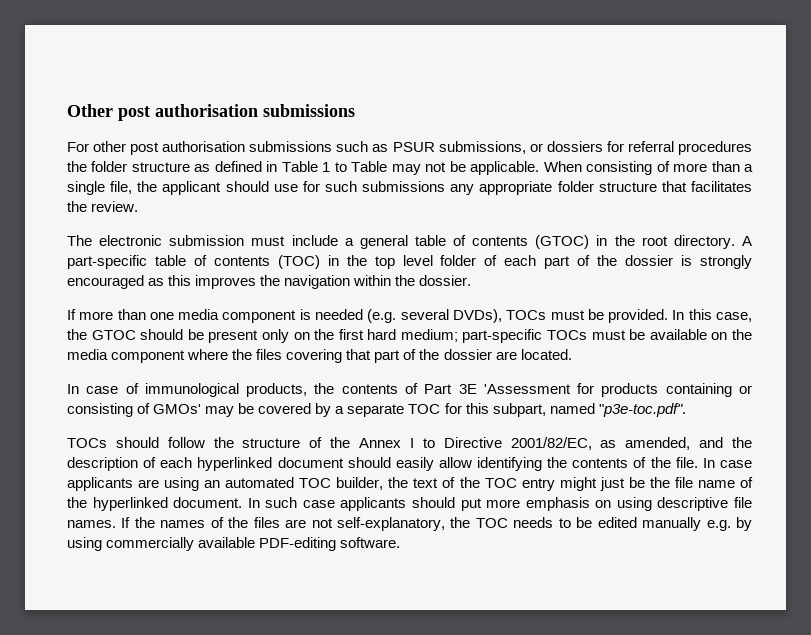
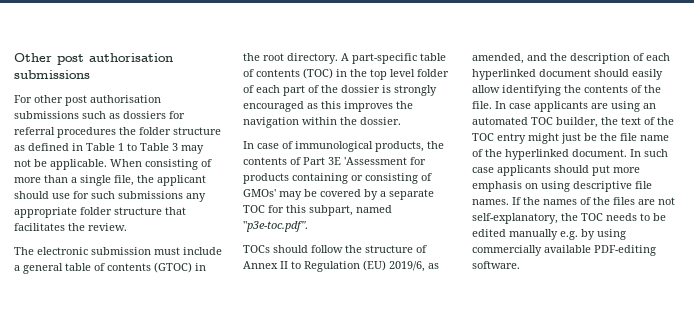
- For other post authorisation submissions such as PSUR submissions, or dossiers for referral procedures the folder structure as defined in Table 1 to Table may not be applicable.
+ For other post authorisation submissions such as dossiers for referral procedures the folder structure as defined in Table 1 to Table 3 may not be applicable.
- If more than one media component is needed (e.g. several DVDs), TOCs must be provided. In this case, the GTOC should be present only on the first hard medium; part-specific TOCs must be available on the media component where the files covering that part of the dossier are located.
- TOCs should follow the structure of the Annex I to Directive 2001/82/EC, as amended, and the description of each hyperlinked document should easily allow identifying the contents of the file.
+ TOCs should follow the structure of Annex II to Regulation (EU) 2019/6, as amended, and the description of each hyperlinked document should easily allow identifying the contents of the file.

